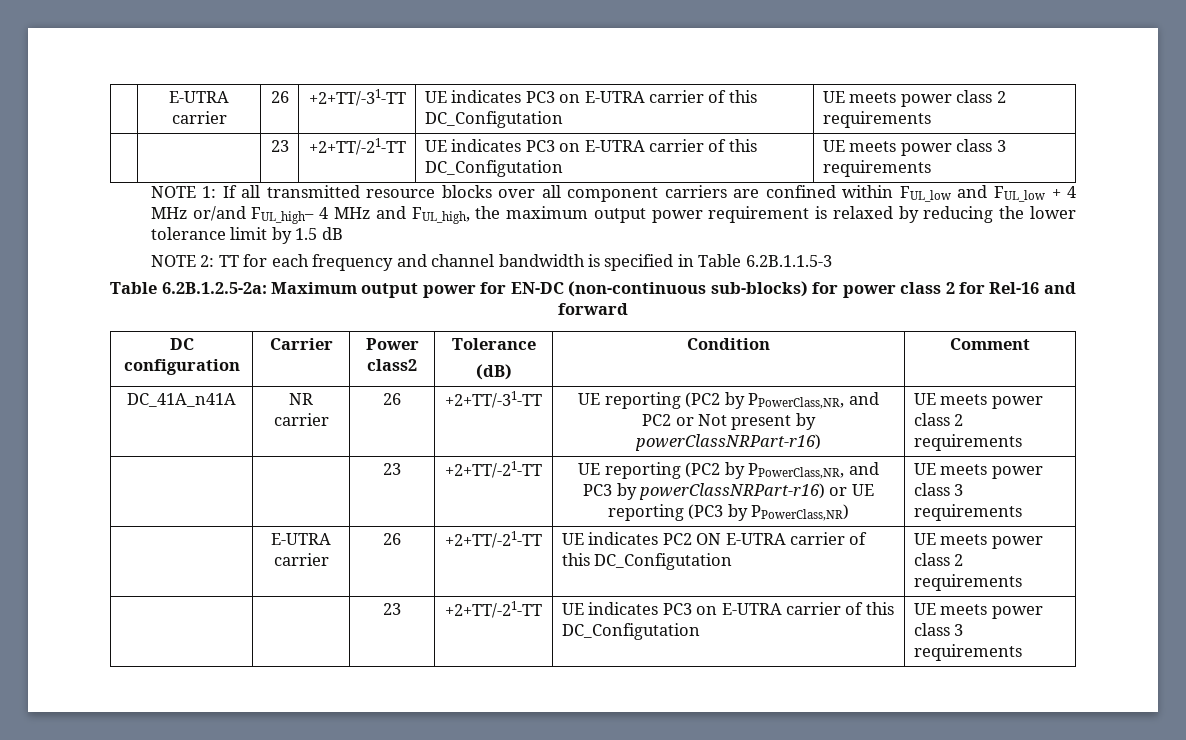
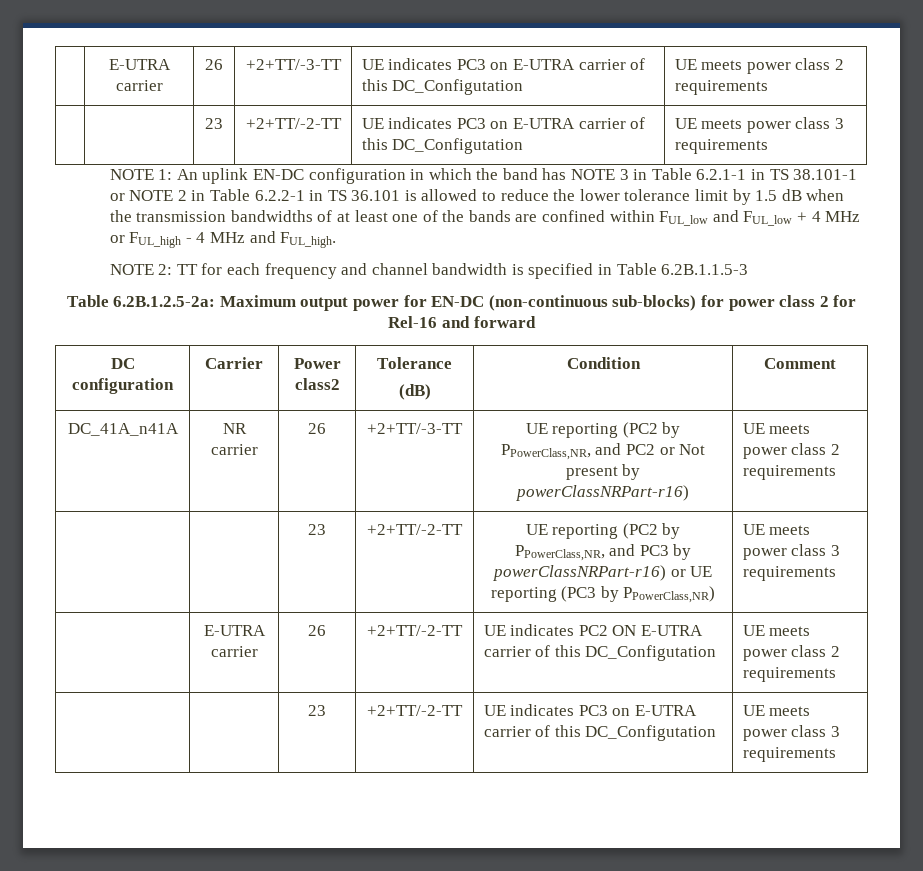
- | E-UTRA carrier | 26 | +2+TT/-31-TT | UE indicates PC3 on E-UTRA carrier of this DC_Configutation | UE meets power class 2 requirements
- | | 23 | +2+TT/-21-TT | UE indicates PC3 on E-UTRA carrier of this DC_Configutation | UE meets power class 3 requirements
+ | E-UTRA carrier | 26 | +2+TT/-3-TT | UE indicates PC3 on E-UTRA carrier of this DC_Configutation | UE meets power class 2 requirements
+ | | 23 | +2+TT/-2-TT | UE indicates PC3 on E-UTRA carrier of this DC_Configutation | UE meets power class 3 requirements
- NOTE 1: If all transmitted resource blocks over all component carriers are confined within FUL_low and FUL_low + 4 MHz or/and FUL_high– 4 MHz and FUL_high, the maximum output power requirement is relaxed by reducing the lower tolerance limit by 1.5 dB
+ NOTE 1: An uplink EN-DC configuration in which the band has NOTE 3 in Table 6.2.1-1 in TS 38.101-1 or NOTE 2 in Table 6.2.2-1 in TS 36.101 is allowed to reduce the lower tolerance limit by 1.5 dB when the transmission bandwidths of at least one of the bands are confined within FUL_low and FUL_low + 4 MHz or FUL_high - 4 MHz and FUL_high.
- DC_41A_n41A | NR carrier | 26 | +2+TT/-31-TT | UE reporting (PC2 by PPowerClass,NR, and PC2 or Not present by powerClassNRPart-r16) | UE meets power class 2 requirements
+ DC_41A_n41A | NR carrier | 26 | +2+TT/-3-TT | UE reporting (PC2 by PPowerClass,NR, and PC2 or Not present by powerClassNRPart-r16) | UE meets power class 2 requirements
- | | 23 | +2+TT/-21-TT | UE reporting (PC2 by PPowerClass,NR, and PC3 by powerClassNRPart-r16) or UE reporting (PC3 by PPowerClass,NR) | UE meets power class 3 requirements
+ | | 23 | +2+TT/-2-TT | UE reporting (PC2 by PPowerClass,NR, and PC3 by powerClassNRPart-r16) or UE reporting (PC3 by PPowerClass,NR) | UE meets power class 3 requirements
- | E-UTRA carrier | 26 | +2+TT/-21-TT | UE indicates PC2 ON E-UTRA carrier of this DC_Configutation | UE meets power class 2 requirements
- | | 23 | +2+TT/-21-TT | UE indicates PC3 on E-UTRA carrier of this DC_Configutation | UE meets power class 3 requirements
+ | E-UTRA carrier | 26 | +2+TT/-2-TT | UE indicates PC2 ON E-UTRA carrier of this DC_Configutation | UE meets power class 2 requirements
+ | | 23 | +2+TT/-2-TT | UE indicates PC3 on E-UTRA carrier of this DC_Configutation | UE meets power class 3 requirements

